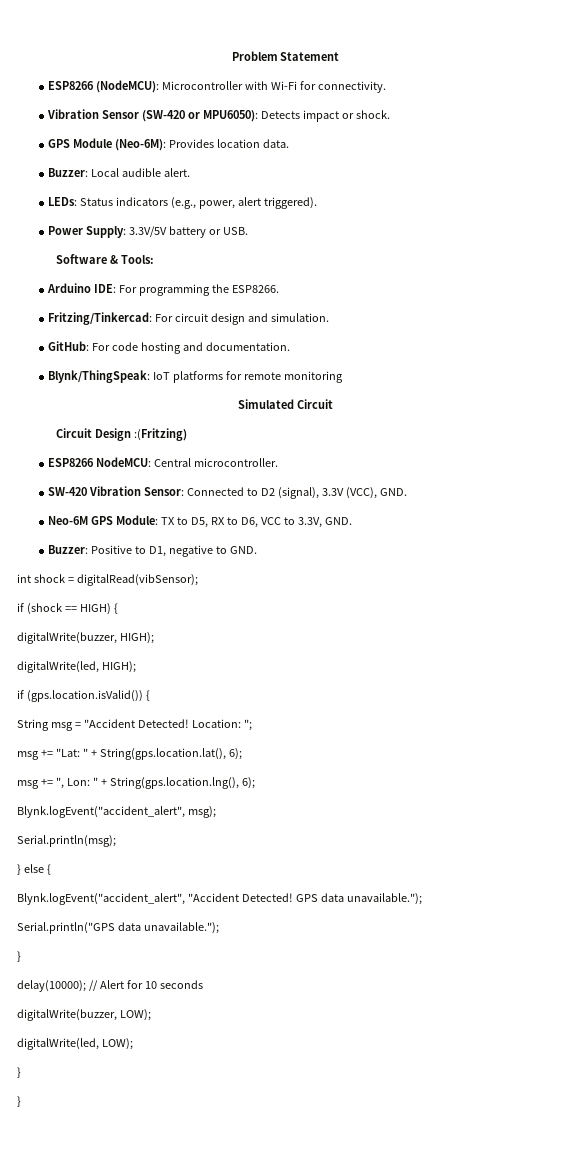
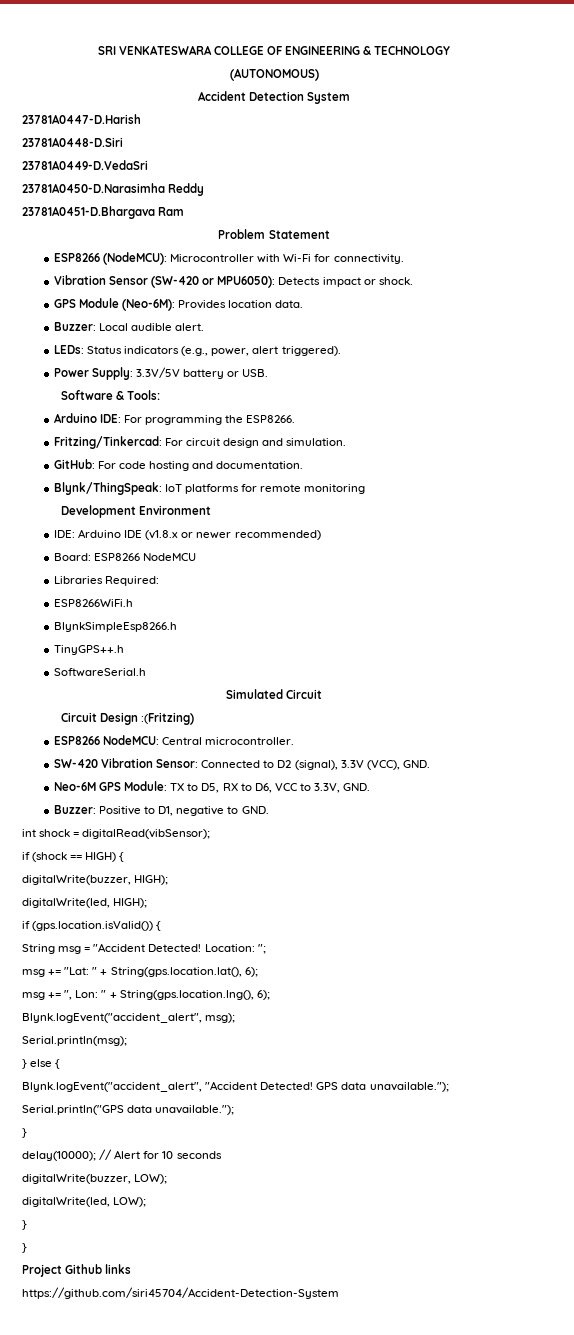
+ SRI VENKATESWARA COLLEGE OF ENGINEERING & TECHNOLOGY
+ (AUTONOMOUS)
+ Accident Detection System
+ 23781A0447-D.Harish
+ 23781A0448-D.Siri
+ 23781A0449-D.VedaSri
+ 23781A0450-D.Narasimha Reddy
+ 23781A0451-D.Bhargava Ram
+ Development Environment
+ IDE: Arduino IDE (v1.8.x or newer recommended)
+ Board: ESP8266 NodeMCU
+ Libraries Required:
+ ESP8266WiFi.h
+ BlynkSimpleEsp8266.h
+ TinyGPS++.h
+ SoftwareSerial.h
+ Project Github links
+ https://github.com/siri45704/Accident-Detection-System

